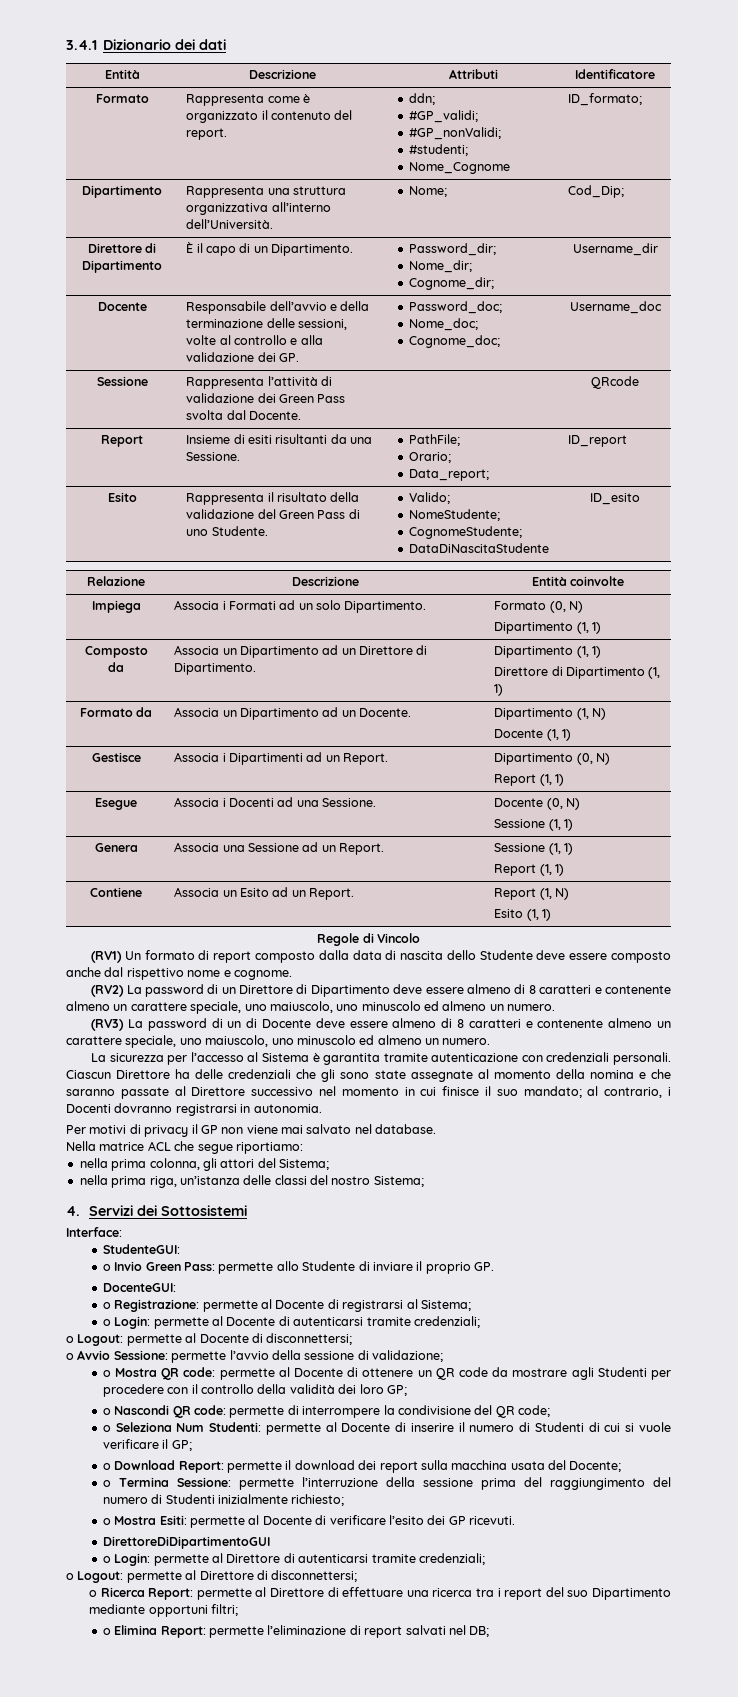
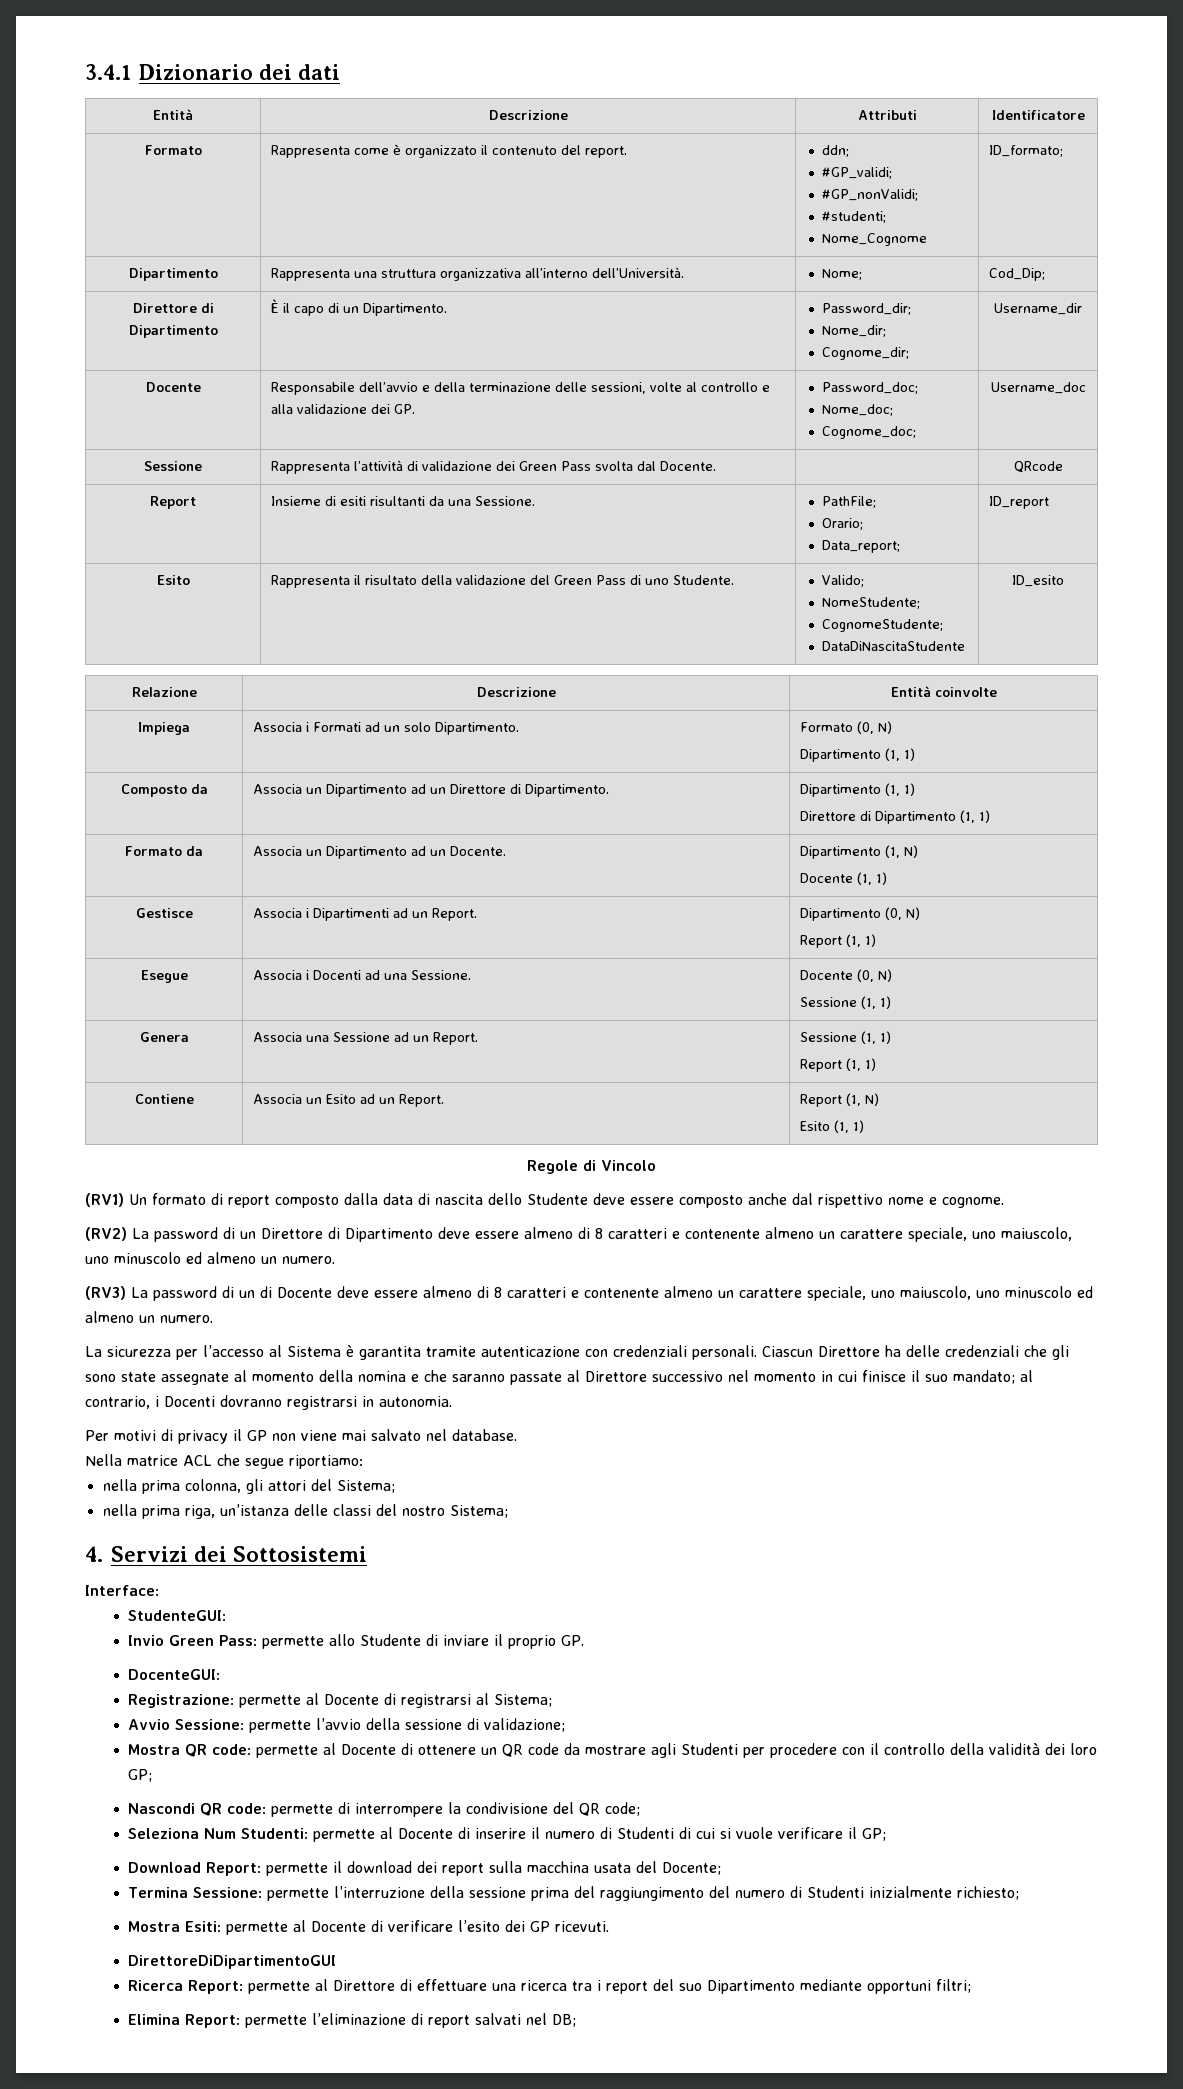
- o Invio Green Pass: permette allo Studente di inviare il proprio GP.
+ Invio Green Pass: permette allo Studente di inviare il proprio GP.
- o Registrazione: permette al Docente di registrarsi al Sistema;
+ Registrazione: permette al Docente di registrarsi al Sistema;
- o Login: permette al Docente di autenticarsi tramite credenziali;
- o Logout: permette al Docente di disconnettersi;
- o Avvio Sessione: permette l’avvio della sessione di validazione;
+ Avvio Sessione: permette l’avvio della sessione di validazione;
- o Mostra QR code: permette al Docente di ottenere un QR code da mostrare agli Studenti per procedere con il controllo della validità dei loro GP;
+ Mostra QR code: permette al Docente di ottenere un QR code da mostrare agli Studenti per procedere con il controllo della validità dei loro GP;
- o Nascondi QR code: permette di interrompere la condivisione del QR code;
+ Nascondi QR code: permette di interrompere la condivisione del QR code;
- o Seleziona Num Studenti: permette al Docente di inserire il numero di Studenti di cui si vuole verificare il GP;
+ Seleziona Num Studenti: permette al Docente di inserire il numero di Studenti di cui si vuole verificare il GP;
- o Download Report: permette il download dei report sulla macchina usata del Docente;
+ Download Report: permette il download dei report sulla macchina usata del Docente;
- o Termina Sessione: permette l’interruzione della sessione prima del raggiungimento del numero di Studenti inizialmente richiesto;
+ Termina Sessione: permette l’interruzione della sessione prima del raggiungimento del numero di Studenti inizialmente richiesto;
- o Mostra Esiti: permette al Docente di verificare l’esito dei GP ricevuti.
+ Mostra Esiti: permette al Docente di verificare l’esito dei GP ricevuti.
- o Login: permette al Direttore di autenticarsi tramite credenziali;
- o Logout: permette al Direttore di disconnettersi;
- o Ricerca Report: permette al Direttore di effettuare una ricerca tra i report del suo Dipartimento mediante opportuni filtri;
+ Ricerca Report: permette al Direttore di effettuare una ricerca tra i report del suo Dipartimento mediante opportuni filtri;
- o Elimina Report: permette l’eliminazione di report salvati nel DB;
+ Elimina Report: permette l’eliminazione di report salvati nel DB;

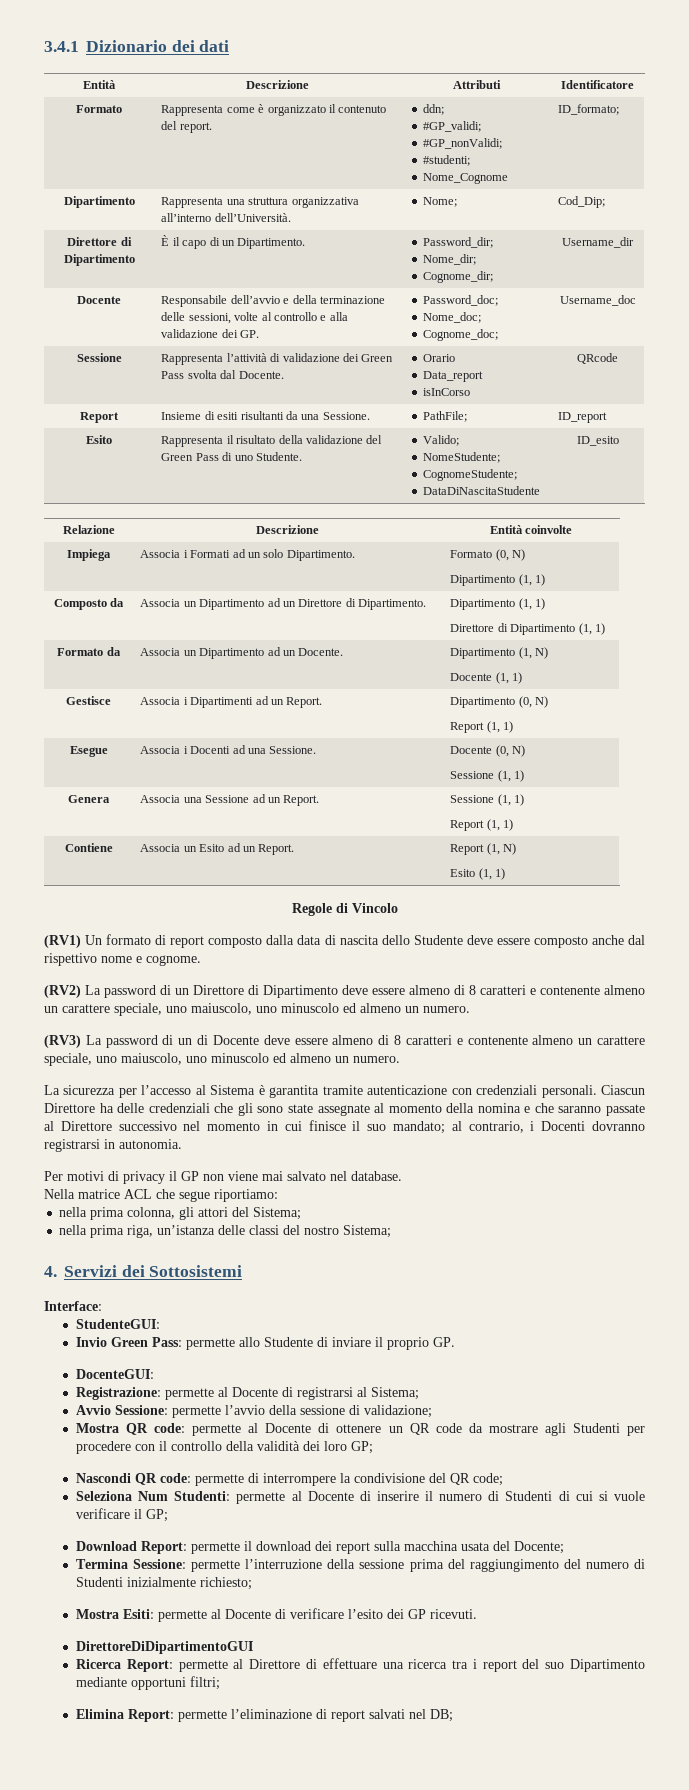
- Sessione | Rappresenta l’attività di validazione dei Green Pass svolta dal Docente. | | QRcode
+ Sessione | Rappresenta l’attività di validazione dei Green Pass svolta dal Docente. | Orario
+ Data_report
+ isInCorso | QRcode
- Report | Insieme di esiti risultanti da una Sessione. | PathFile;
- Orario;
- Data_report; | ID_report
+ Report | Insieme di esiti risultanti da una Sessione. | PathFile; | ID_report

